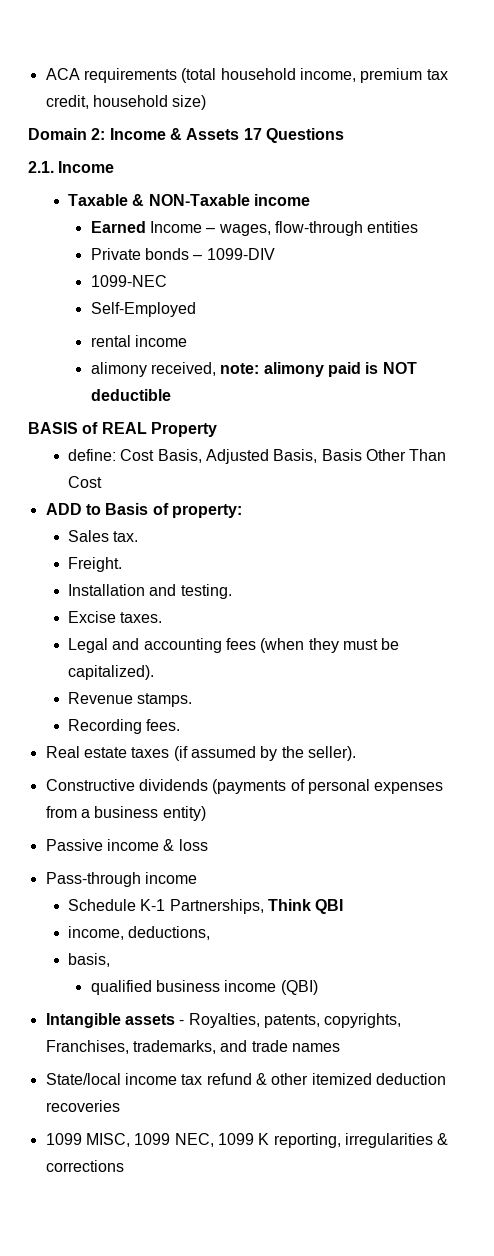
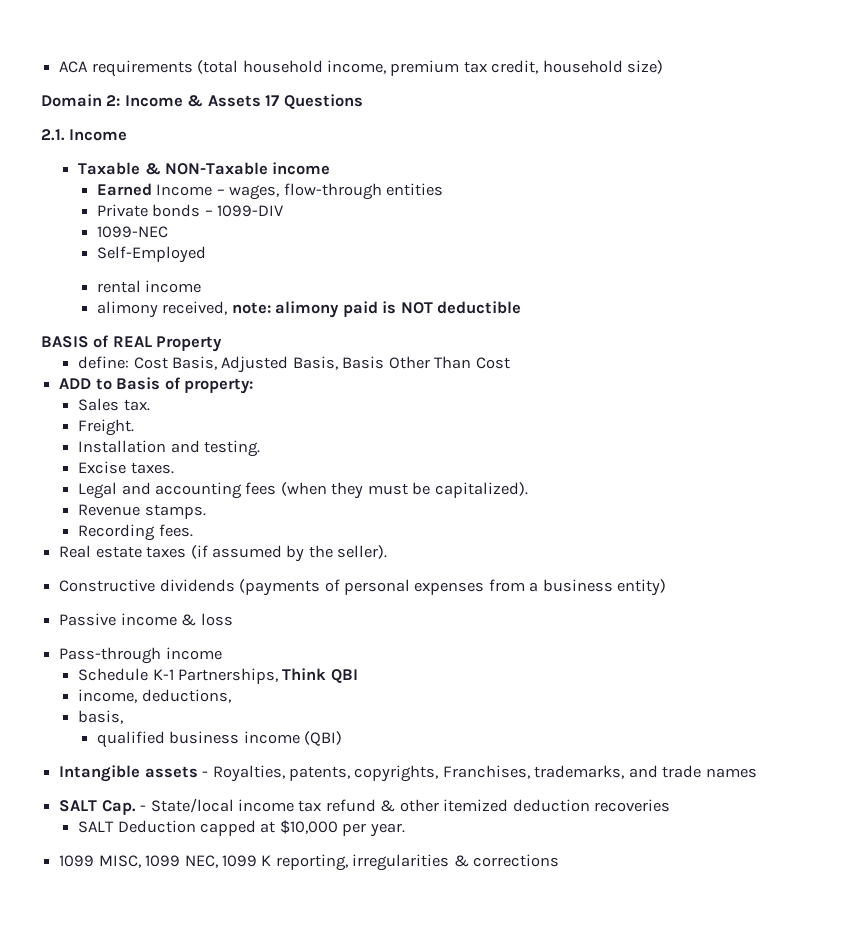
- State/local income tax refund & other itemized deduction recoveries
+ SALT Cap. - State/local income tax refund & other itemized deduction recoveries
+ SALT Deduction capped at $10,000 per year.

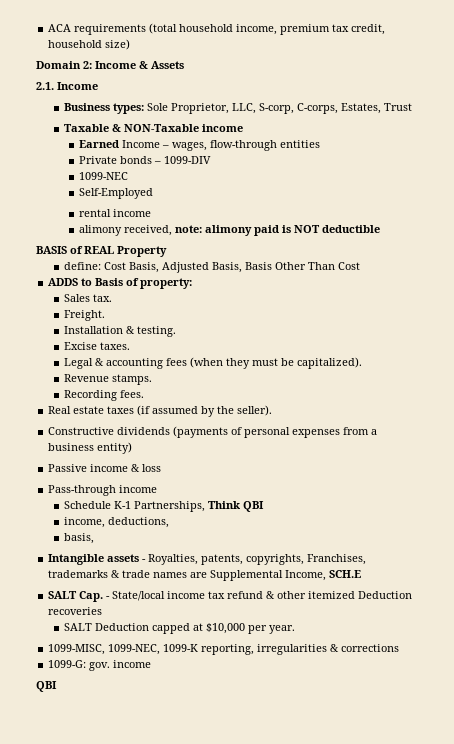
- Domain 2: Income & Assets 17 Questions
+ Domain 2: Income & Assets
+ Business types: Sole Proprietor, LLC, S-corp, C-corps, Estates, Trust
- ADD to Basis of property:
+ ADDS to Basis of property:
- Installation and testing.
+ Installation & testing.
- Legal and accounting fees (when they must be capitalized).
+ Legal & accounting fees (when they must be capitalized).
- qualified business income (QBI)
- Intangible assets - Royalties, patents, copyrights, Franchises, trademarks, and trade names
+ Intangible assets - Royalties, patents, copyrights, Franchises, trademarks & trade names are Supplemental Income, SCH.E
- SALT Cap. - State/local income tax refund & other itemized deduction recoveries
+ SALT Cap. - State/local income tax refund & other itemized Deduction recoveries
- 1099 MISC, 1099 NEC, 1099 K reporting, irregularities & corrections
+ 1099-MISC, 1099-NEC, 1099-K reporting, irregularities & corrections
+ 1099-G: gov. income
+ QBI

